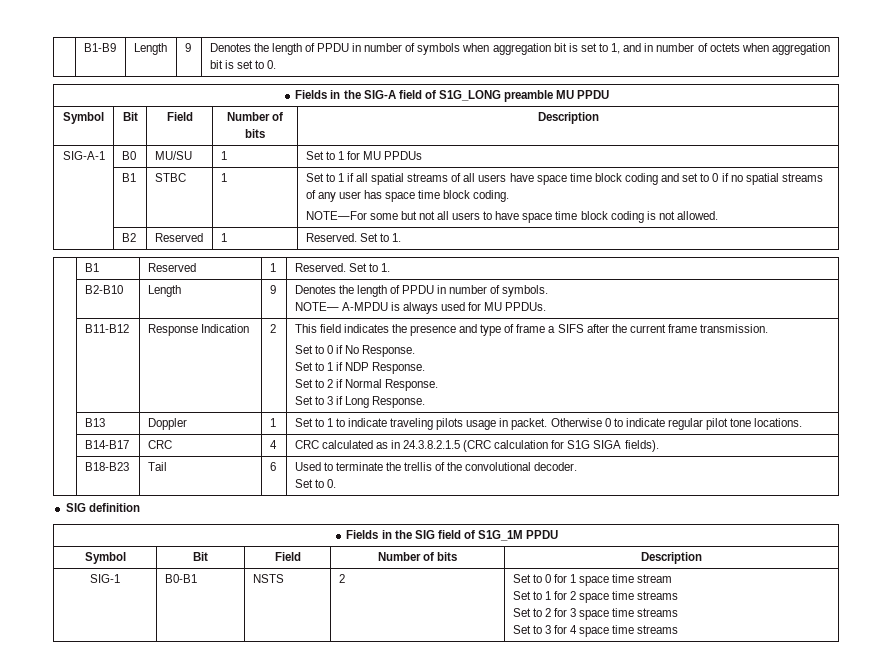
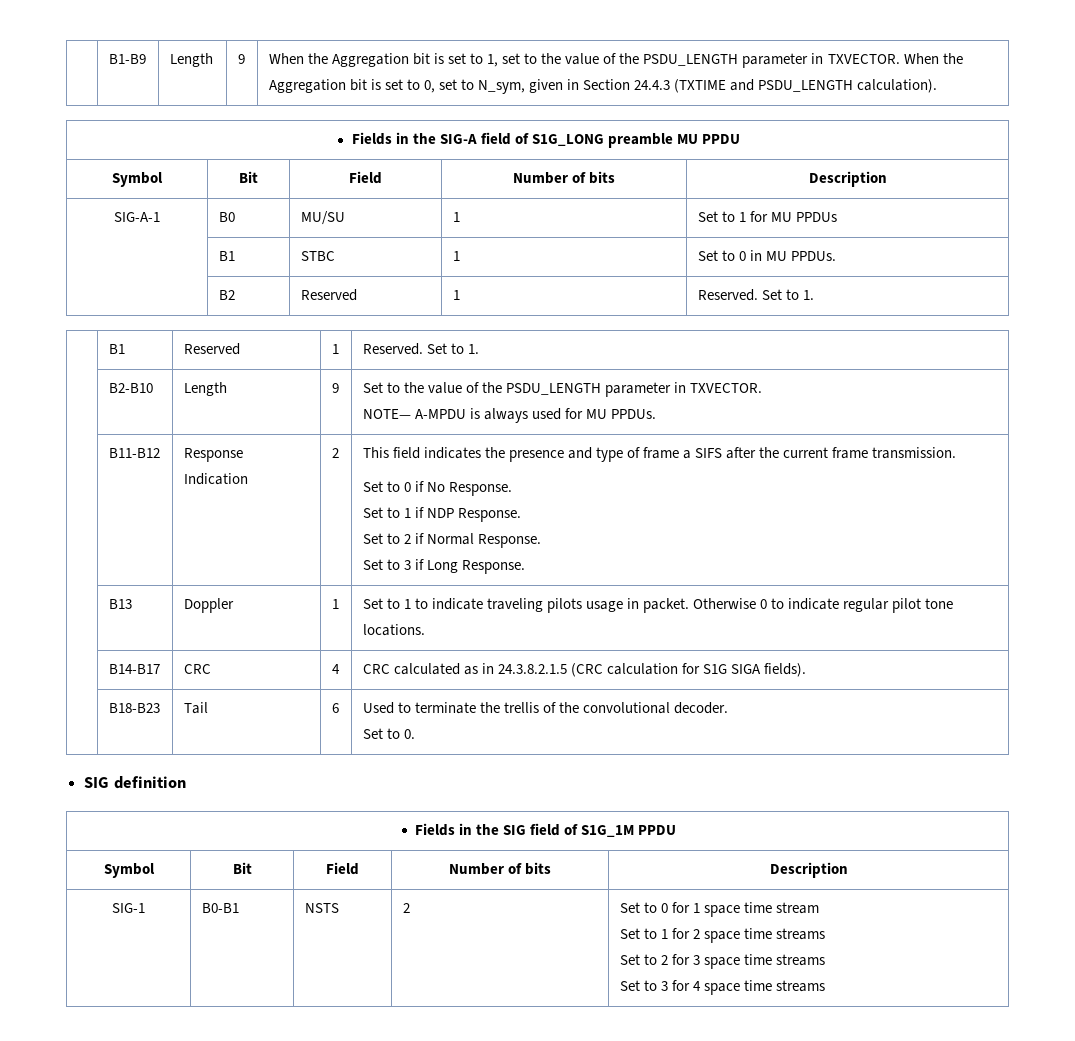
- | B1-B9 | Length | 9 | Denotes the length of PPDU in number of symbols when aggregation bit is set to 1, and in number of octets when aggregation bit is set to 0.
+ | B1-B9 | Length | 9 | When the Aggregation bit is set to 1, set to the value of the PSDU_LENGTH parameter in TXVECTOR. When the Aggregation bit is set to 0, set to N_sym, given in Section 24.4.3 (TXTIME and PSDU_LENGTH calculation).
- Set to 1 if all spatial streams of all users have space time block coding and set to 0 if no spatial streams of any user has space time block coding.
- NOTE—For some but not all users to have space time block coding is not allowed.
+ Set to 0 in MU PPDUs.
- | B2-B10 | Length | 9 | Denotes the length of PPDU in number of symbols.
+ | B2-B10 | Length | 9 | Set to the value of the PSDU_LENGTH parameter in TXVECTOR.

